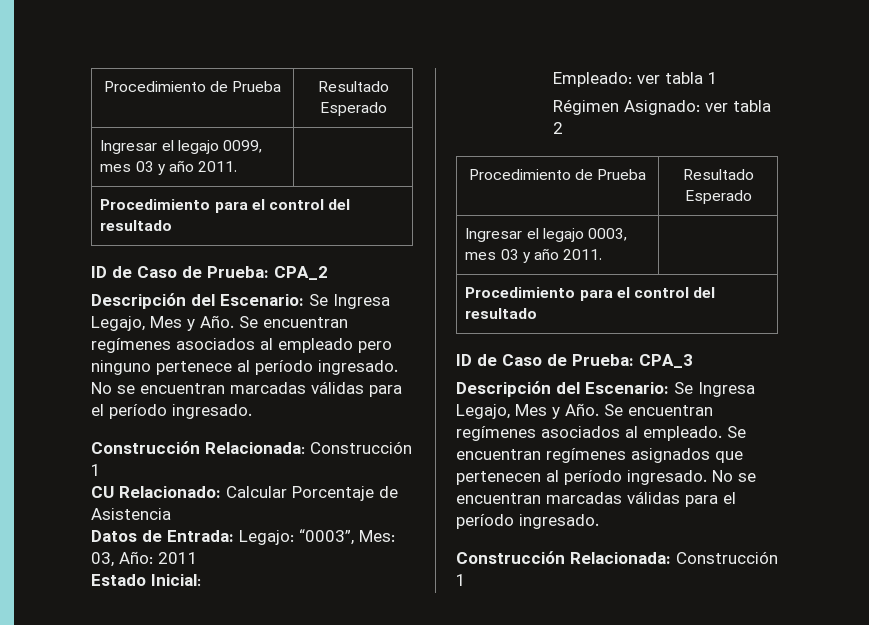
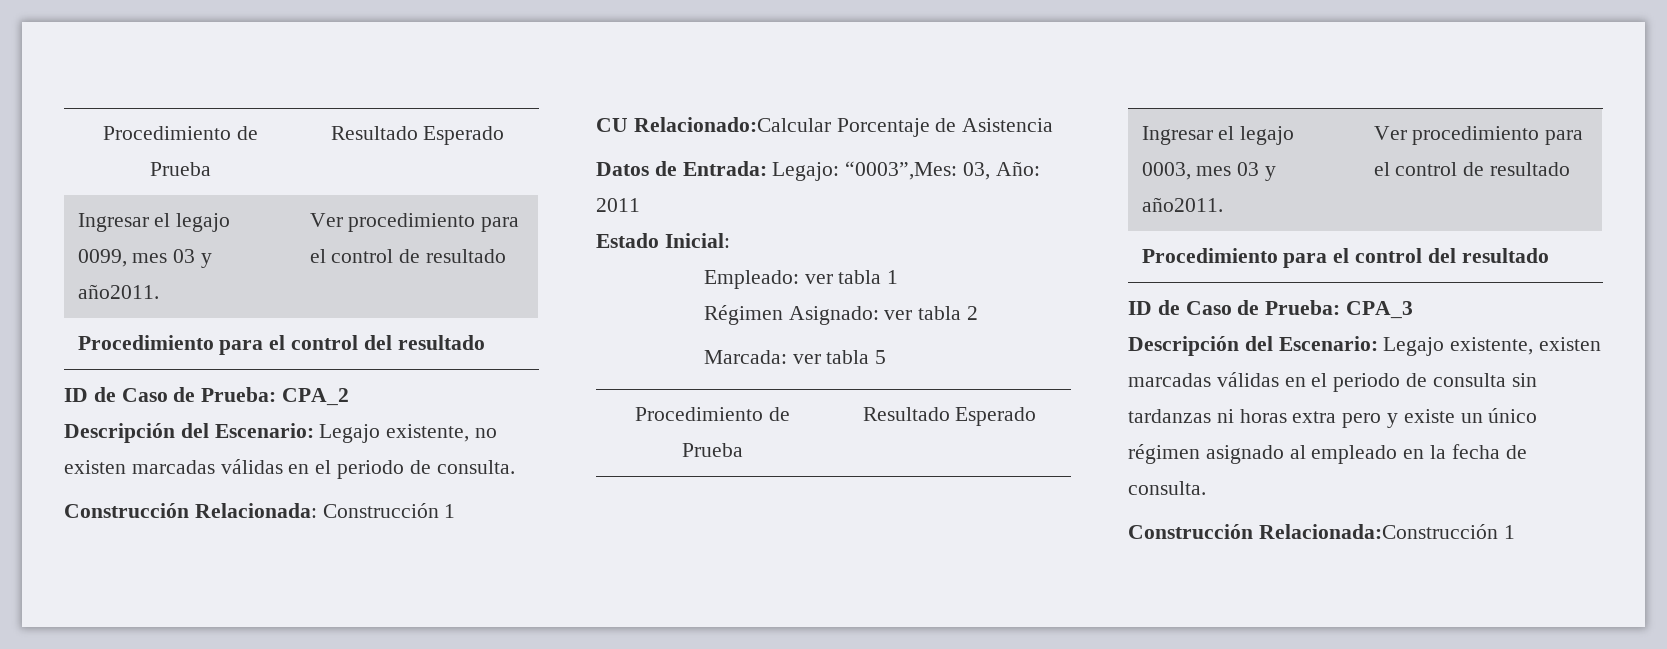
- Ingresar el legajo 0099, mes 03 y año 2011. |
+ Ingresar el legajo 0099, mes 03 y año2011. | Ver procedimiento para el control de resultado
- Descripción del Escenario: Se Ingresa Legajo, Mes y Año. Se encuentran regímenes asociados al empleado pero ninguno pertenece al período ingresado. No se encuentran marcadas válidas para el período ingresado.
+ Descripción del Escenario: Legajo existente, no existen marcadas válidas en el periodo de consulta.
- CU Relacionado: Calcular Porcentaje de Asistencia
+ CU Relacionado:Calcular Porcentaje de Asistencia
- Datos de Entrada: Legajo: “0003”, Mes: 03, Año: 2011
+ Datos de Entrada: Legajo: “0003”,Mes: 03, Año: 2011
+ Marcada: ver tabla 5
- Ingresar el legajo 0003, mes 03 y año 2011. |
+ Ingresar el legajo 0003, mes 03 y año2011. | Ver procedimiento para el control de resultado
- Descripción del Escenario: Se Ingresa Legajo, Mes y Año. Se encuentran regímenes asociados al empleado. Se encuentran regímenes asignados que pertenecen al período ingresado. No se encuentran marcadas válidas para el período ingresado.
- Construcción Relacionada: Construcción 1
+ Descripción del Escenario: Legajo existente, existen marcadas válidas en el periodo de consulta sin tardanzas ni horas extra pero y existe un único régimen asignado al empleado en la fecha de consulta.
+ Construcción Relacionada:Construcción 1

